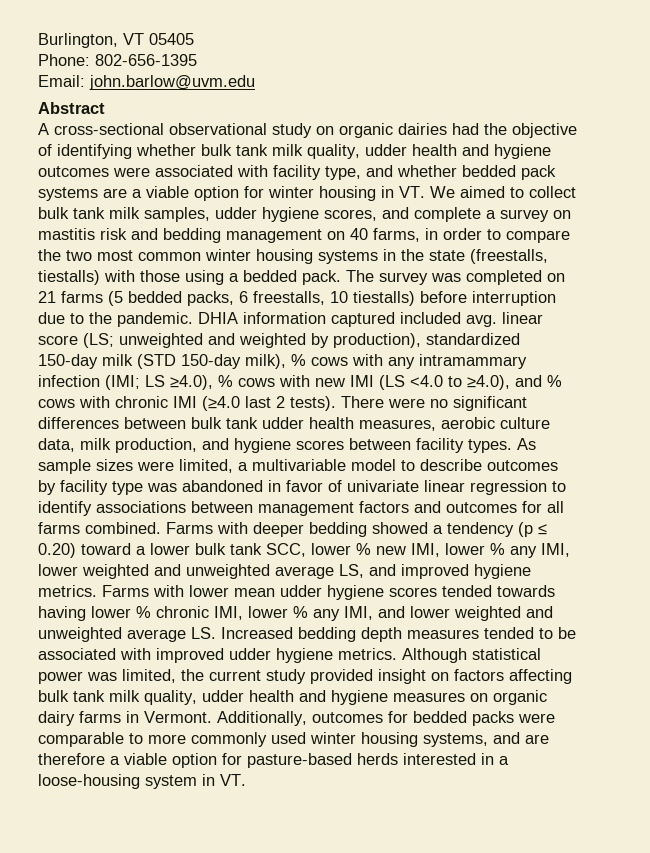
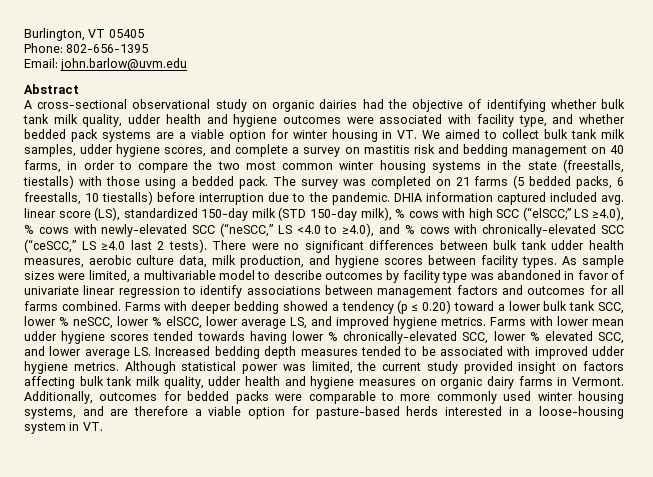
- DHIA information captured included avg. linear score (LS; unweighted and weighted by production), standardized 150-day milk (STD 150-day milk), % cows with any intramammary infection (IMI; LS ≥4.0), % cows with new IMI (LS <4.0 to ≥4.0), and % cows with chronic IMI (≥4.0 last 2 tests).
+ DHIA information captured included avg. linear score (LS), standardized 150-day milk (STD 150-day milk), % cows with high SCC (“elSCC;” LS ≥4.0), % cows with newly-elevated SCC (“neSCC,” LS <4.0 to ≥4.0), and % cows with chronically-elevated SCC (“ceSCC,” LS ≥4.0 last 2 tests).
- Farms with deeper bedding showed a tendency (p ≤ 0.20) toward a lower bulk tank SCC, lower % new IMI, lower % any IMI, lower weighted and unweighted average LS, and improved hygiene metrics.
+ Farms with deeper bedding showed a tendency (p ≤ 0.20) toward a lower bulk tank SCC, lower % neSCC, lower % elSCC, lower average LS, and improved hygiene metrics.
- Farms with lower mean udder hygiene scores tended towards having lower % chronic IMI, lower % any IMI, and lower weighted and unweighted average LS. Increased bedding depth measures tended to be associated with improved udder hygiene metrics.
+ Farms with lower mean udder hygiene scores tended towards having lower % chronically-elevated SCC, lower % elevated SCC, and lower average LS. Increased bedding depth measures tended to be associated with improved udder hygiene metrics.

